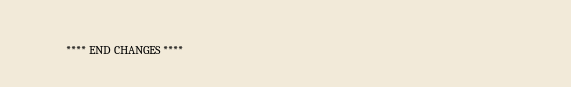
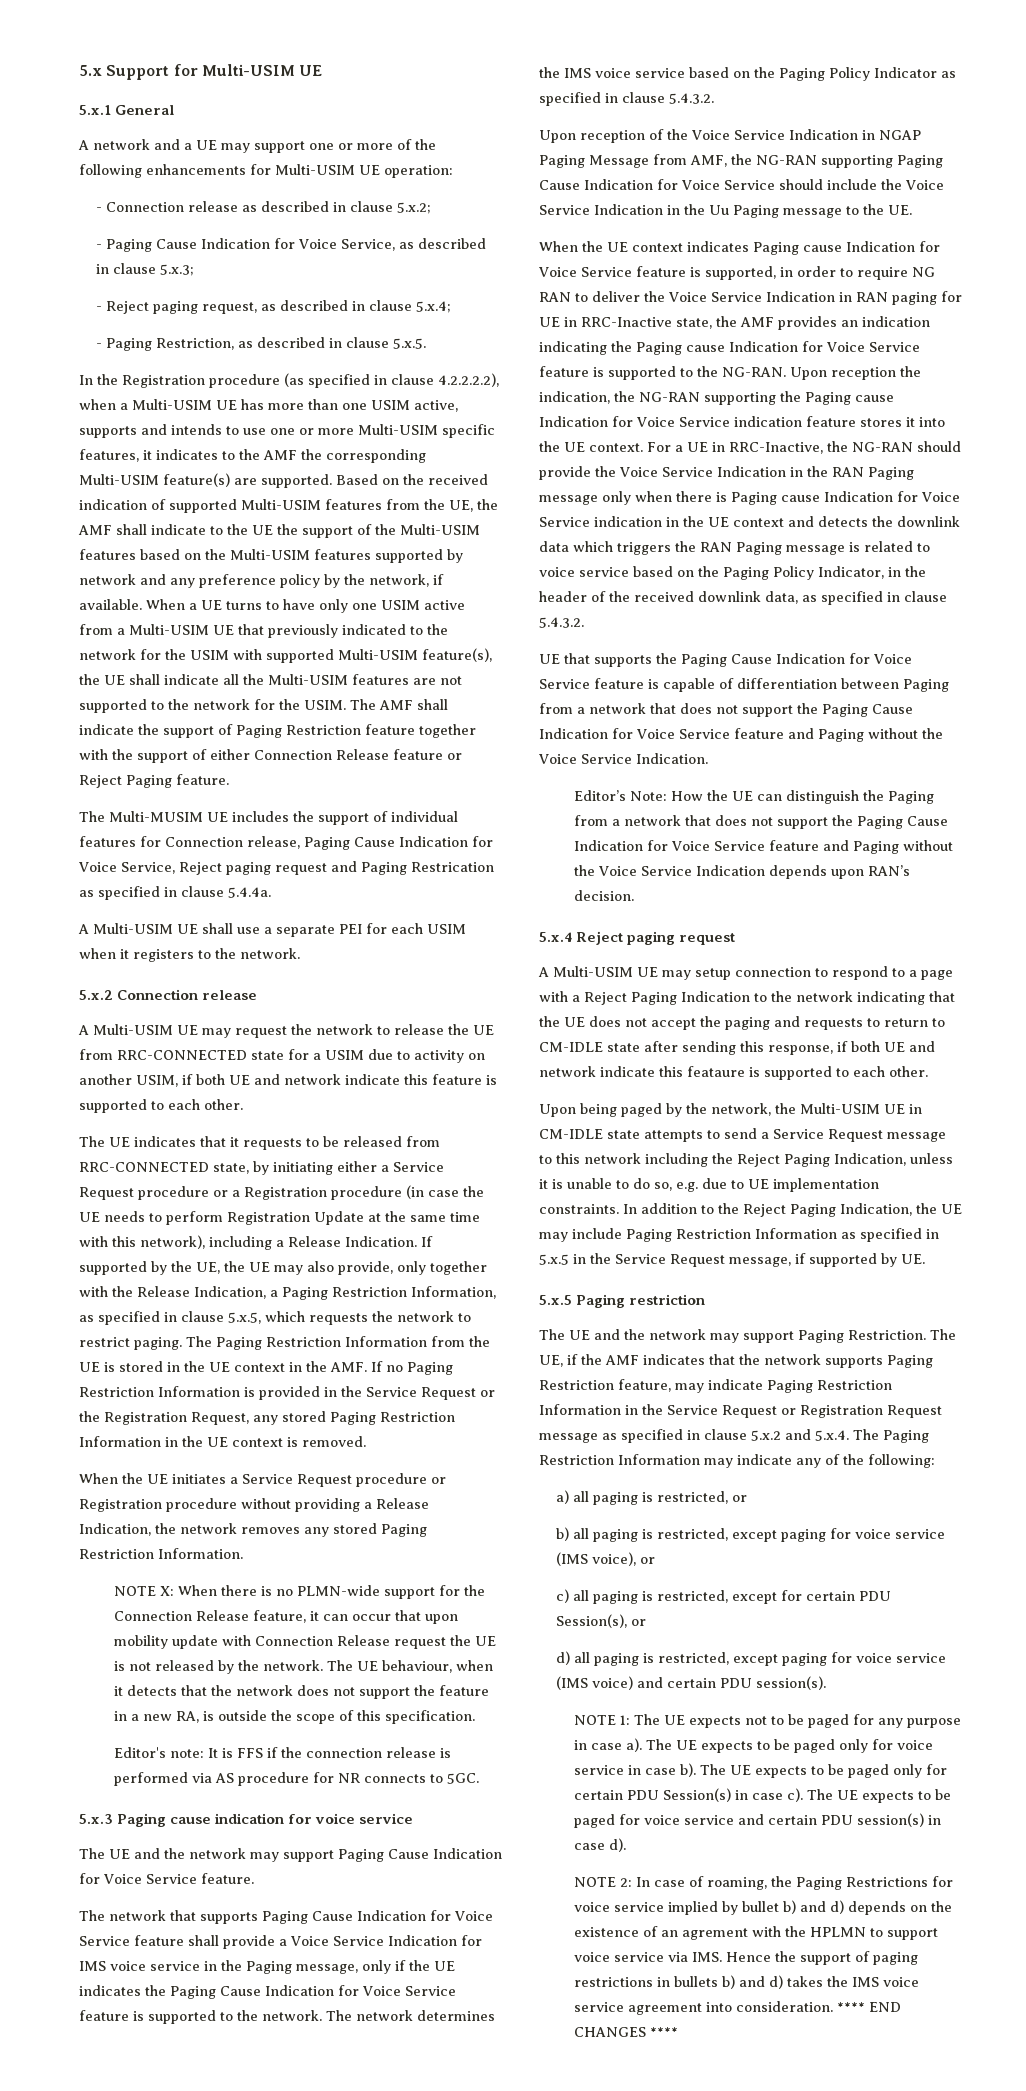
+ 5.x Support for Multi-USIM UE
+ 5.x.1 General
+ A network and a UE may support one or more of the following enhancements for Multi-USIM UE operation:
+ - Connection release as described in clause 5.x.2;
+ - Paging Cause Indication for Voice Service, as described in clause 5.x.3;
+ - Reject paging request, as described in clause 5.x.4;
+ - Paging Restriction, as described in clause 5.x.5.
+ In the Registration procedure (as specified in clause 4.2.2.2.2), when a Multi-USIM UE has more than one USIM active, supports and intends to use one or more Multi-USIM specific features, it indicates to the AMF the corresponding Multi-USIM feature(s) are supported. Based on the received indication of supported Multi-USIM features from the UE, the AMF shall indicate to the UE the support of the Multi-USIM features based on the Multi-USIM features supported by network and any preference policy by the network, if available. When a UE turns to have only one USIM active from a Multi-USIM UE that previously indicated to the network for the USIM with supported Multi-USIM feature(s), the UE shall indicate all the Multi-USIM features are not supported to the network for the USIM. The AMF shall indicate the support of Paging Restriction feature together with the support of either Connection Release feature or Reject Paging feature.
+ The Multi-MUSIM UE includes the support of individual features for Connection release, Paging Cause Indication for Voice Service, Reject paging request and Paging Restrication as specified in clause 5.4.4a.
+ A Multi-USIM UE shall use a separate PEI for each USIM when it registers to the network.
+ 5.x.2 Connection release
+ A Multi-USIM UE may request the network to release the UE from RRC-CONNECTED state for a USIM due to activity on another USIM, if both UE and network indicate this feature is supported to each other.
+ The UE indicates that it requests to be released from RRC-CONNECTED state, by initiating either a Service Request procedure or a Registration procedure (in case the UE needs to perform Registration Update at the same time with this network), including a Release Indication. If supported by the UE, the UE may also provide, only together with the Release Indication, a Paging Restriction Information, as specified in clause 5.x.5, which requests the network to restrict paging. The Paging Restriction Information from the UE is stored in the UE context in the AMF. If no Paging Restriction Information is provided in the Service Request or the Registration Request, any stored Paging Restriction Information in the UE context is removed.
+ When the UE initiates a Service Request procedure or Registration procedure without providing a Release Indication, the network removes any stored Paging Restriction Information.
+ NOTE X: When there is no PLMN-wide support for the Connection Release feature, it can occur that upon mobility update with Connection Release request the UE is not released by the network. The UE behaviour, when it detects that the network does not support the feature in a new RA, is outside the scope of this specification.
+ Editor's note: It is FFS if the connection release is performed via AS procedure for NR connects to 5GC.
+ 5.x.3 Paging cause indication for voice service
+ The UE and the network may support Paging Cause Indication for Voice Service feature.
+ The network that supports Paging Cause Indication for Voice Service feature shall provide a Voice Service Indication for IMS voice service in the Paging message, only if the UE indicates the Paging Cause Indication for Voice Service feature is supported to the network. The network determines the IMS voice service based on the Paging Policy Indicator as specified in clause 5.4.3.2.
+ Upon reception of the Voice Service Indication in NGAP Paging Message from AMF, the NG-RAN supporting Paging Cause Indication for Voice Service should include the Voice Service Indication in the Uu Paging message to the UE.
+ When the UE context indicates Paging cause Indication for Voice Service feature is supported, in order to require NG RAN to deliver the Voice Service Indication in RAN paging for UE in RRC-Inactive state, the AMF provides an indication indicating the Paging cause Indication for Voice Service feature is supported to the NG-RAN. Upon reception the indication, the NG-RAN supporting the Paging cause Indication for Voice Service indication feature stores it into the UE context. For a UE in RRC-Inactive, the NG-RAN should provide the Voice Service Indication in the RAN Paging message only when there is Paging cause Indication for Voice Service indication in the UE context and detects the downlink data which triggers the RAN Paging message is related to voice service based on the Paging Policy Indicator, in the header of the received downlink data, as specified in clause 5.4.3.2.
+ UE that supports the Paging Cause Indication for Voice Service feature is capable of differentiation between Paging from a network that does not support the Paging Cause Indication for Voice Service feature and Paging without the Voice Service Indication.
+ Editor’s Note: How the UE can distinguish the Paging from a network that does not support the Paging Cause Indication for Voice Service feature and Paging without the Voice Service Indication depends upon RAN’s decision.
+ 5.x.4 Reject paging request
+ A Multi-USIM UE may setup connection to respond to a page with a Reject Paging Indication to the network indicating that the UE does not accept the paging and requests to return to CM-IDLE state after sending this response, if both UE and network indicate this feataure is supported to each other.
+ Upon being paged by the network, the Multi-USIM UE in CM-IDLE state attempts to send a Service Request message to this network including the Reject Paging Indication, unless it is unable to do so, e.g. due to UE implementation constraints. In addition to the Reject Paging Indication, the UE may include Paging Restriction Information as specified in 5.x.5 in the Service Request message, if supported by UE.
+ 5.x.5 Paging restriction
+ The UE and the network may support Paging Restriction. The UE, if the AMF indicates that the network supports Paging Restriction feature, may indicate Paging Restriction Information in the Service Request or Registration Request message as specified in clause 5.x.2 and 5.x.4. The Paging Restriction Information may indicate any of the following:
+ a) all paging is restricted, or
+ b) all paging is restricted, except paging for voice service (IMS voice), or
+ c) all paging is restricted, except for certain PDU Session(s), or
+ d) all paging is restricted, except paging for voice service (IMS voice) and certain PDU session(s).
+ NOTE 1: The UE expects not to be paged for any purpose in case a). The UE expects to be paged only for voice service in case b). The UE expects to be paged only for certain PDU Session(s) in case c). The UE expects to be paged for voice service and certain PDU session(s) in case d).
+ NOTE 2: In case of roaming, the Paging Restrictions for voice service implied by bullet b) and d) depends on the existence of an agrement with the HPLMN to support voice service via IMS. Hence the support of paging restrictions in bullets b) and d) takes the IMS voice service agreement into consideration.

